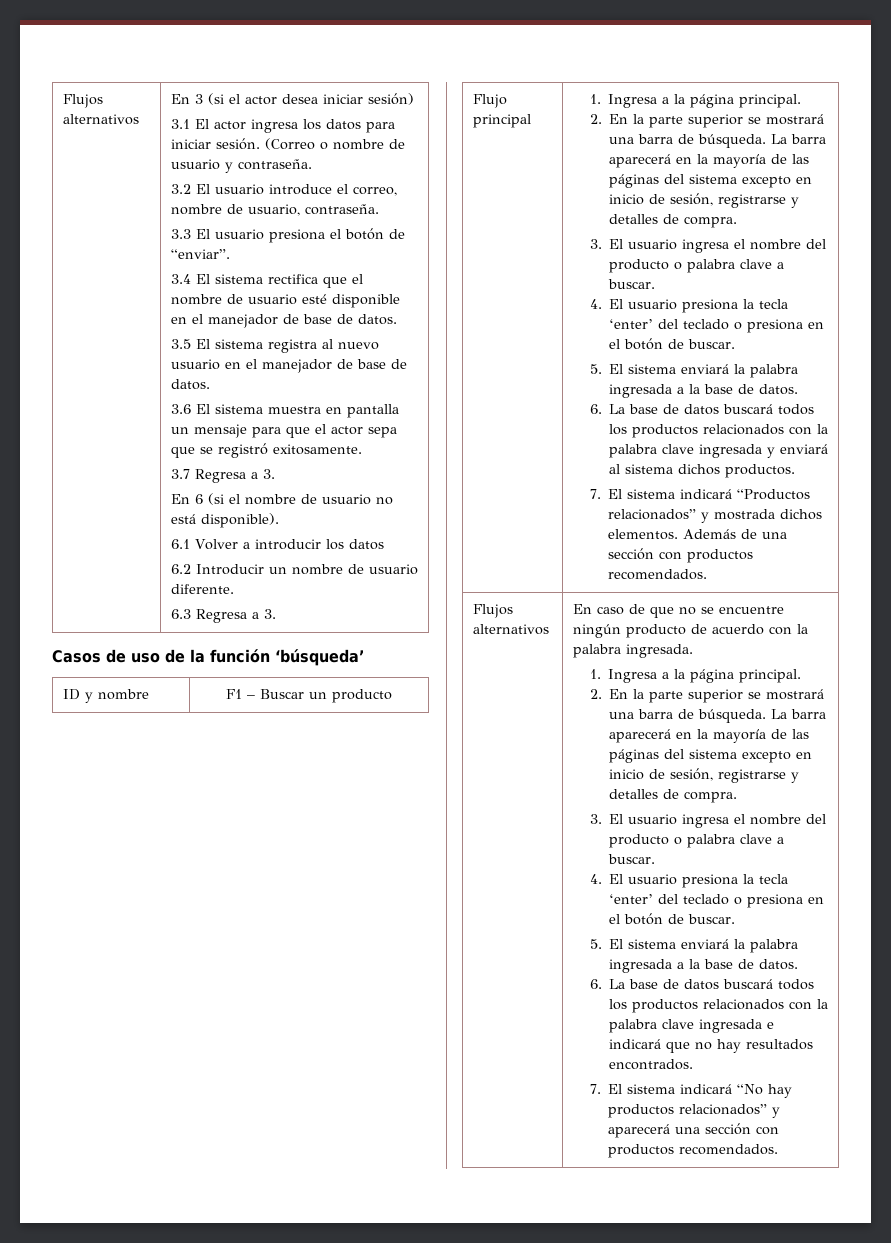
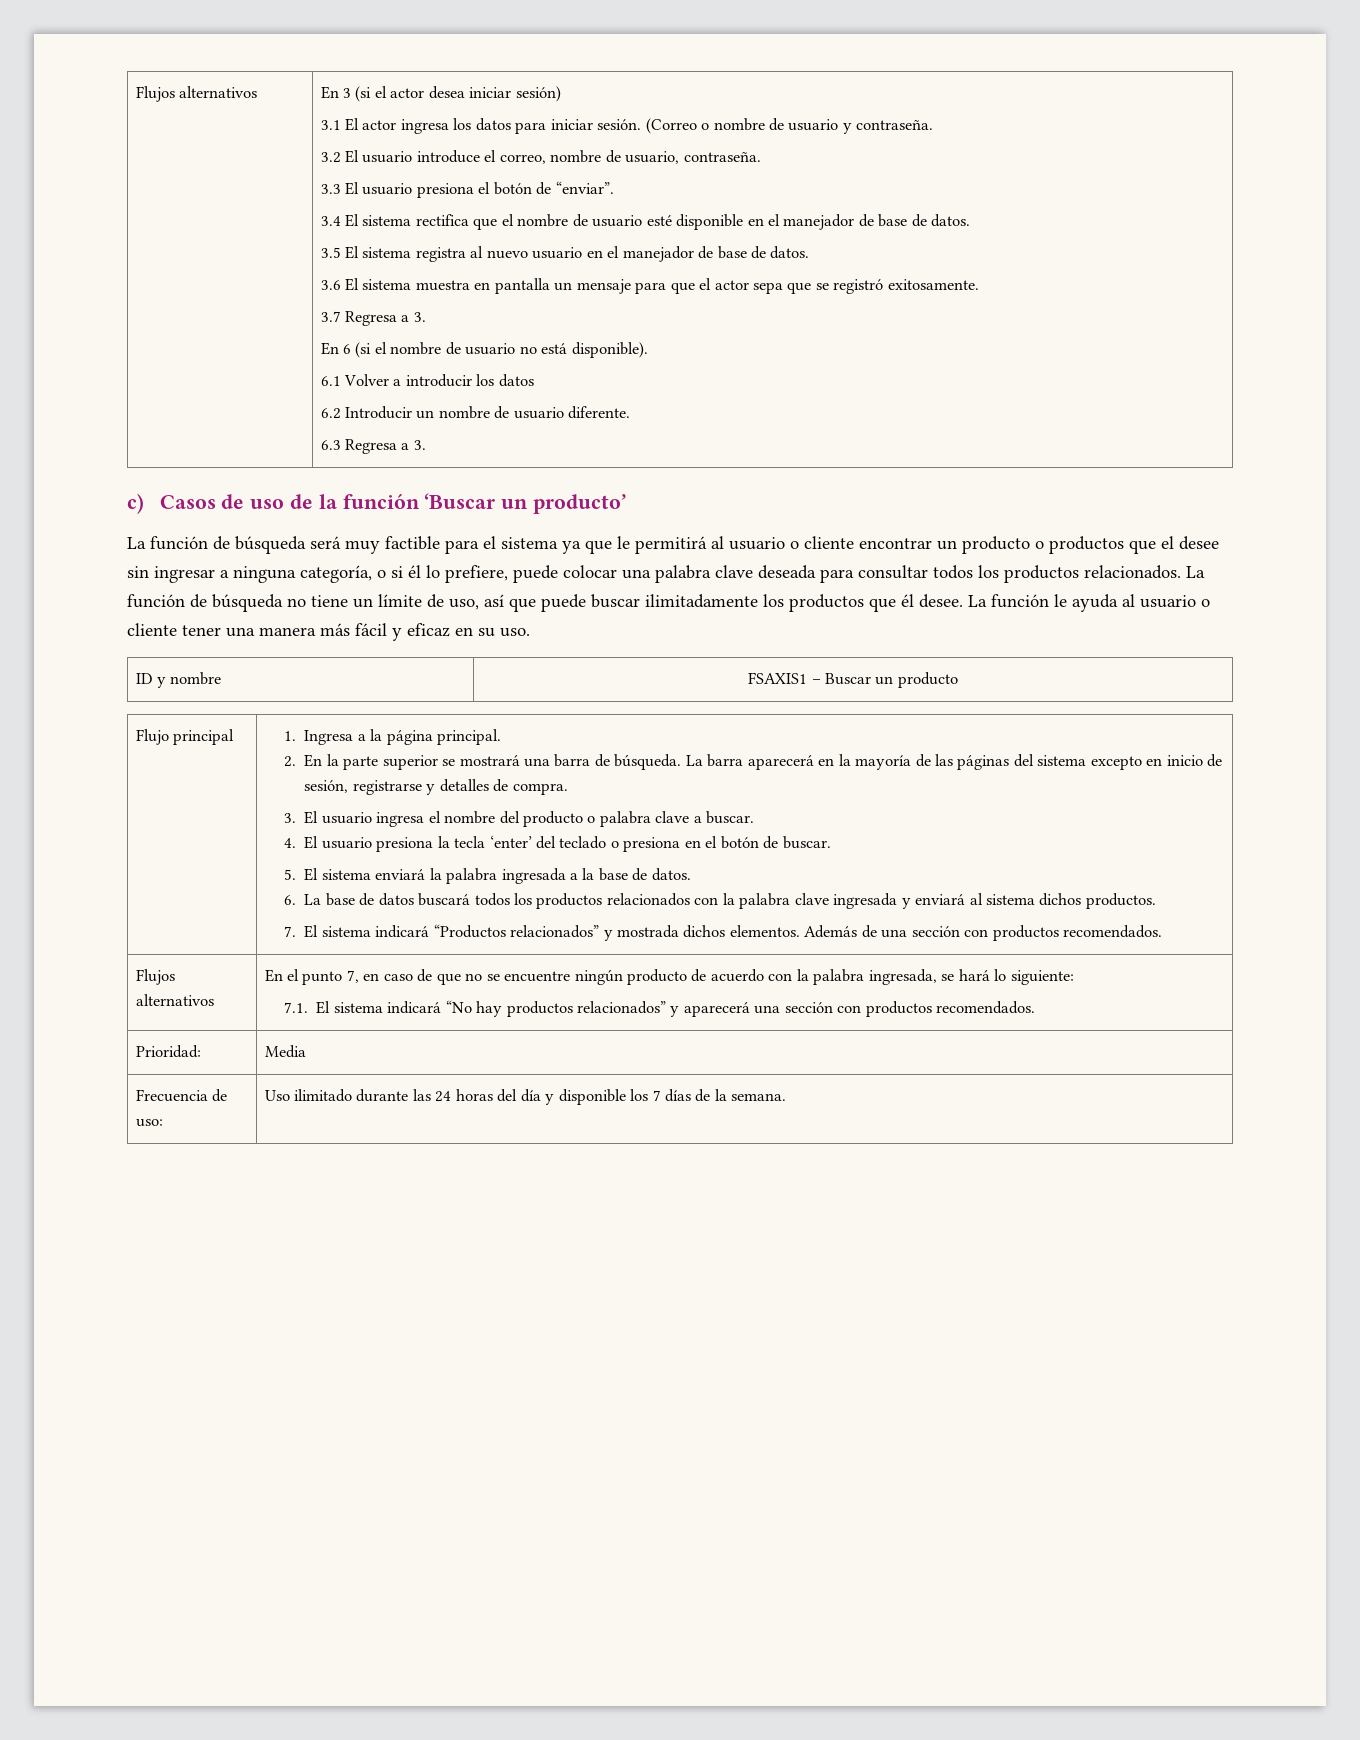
- Casos de uso de la función ‘búsqueda’
+ c) Casos de uso de la función ‘Buscar un producto’
+ La función de búsqueda será muy factible para el sistema ya que le permitirá al usuario o cliente encontrar un producto o productos que el desee sin ingresar a ninguna categoría, o si él lo prefiere, puede colocar una palabra clave deseada para consultar todos los productos relacionados. La función de búsqueda no tiene un límite de uso, así que puede buscar ilimitadamente los productos que él desee. La función le ayuda al usuario o cliente tener una manera más fácil y eficaz en su uso.
- ID y nombre | F1 – Buscar un producto
+ ID y nombre | FSAXIS1 – Buscar un producto
- En caso de que no se encuentre ningún producto de acuerdo con la palabra ingresada.
- 1. Ingresa a la página principal.
- 2. En la parte superior se mostrará una barra de búsqueda. La barra aparecerá en la mayoría de las páginas del sistema excepto en inicio de sesión, registrarse y detalles de compra.
- 3. El usuario ingresa el nombre del producto o palabra clave a buscar.
- 4. El usuario presiona la tecla ‘enter’ del teclado o presiona en el botón de buscar.
- 5. El sistema enviará la palabra ingresada a la base de datos.
- 6. La base de datos buscará todos los productos relacionados con la palabra clave ingresada e indicará que no hay resultados encontrados.
- 7. El sistema indicará “No hay productos relacionados” y aparecerá una sección con productos recomendados.
+ En el punto 7, en caso de que no se encuentre ningún producto de acuerdo con la palabra ingresada, se hará lo siguiente:
+ 7.1. El sistema indicará “No hay productos relacionados” y aparecerá una sección con productos recomendados.
+ Prioridad: | Media
+ Frecuencia de uso: | Uso ilimitado durante las 24 horas del día y disponible los 7 días de la semana.

